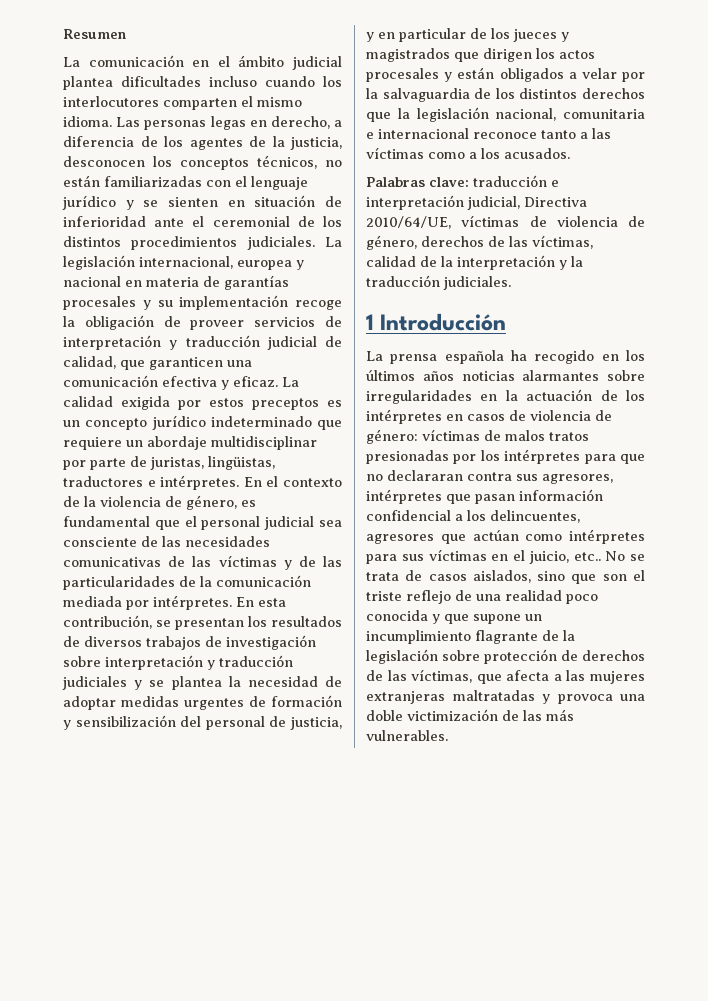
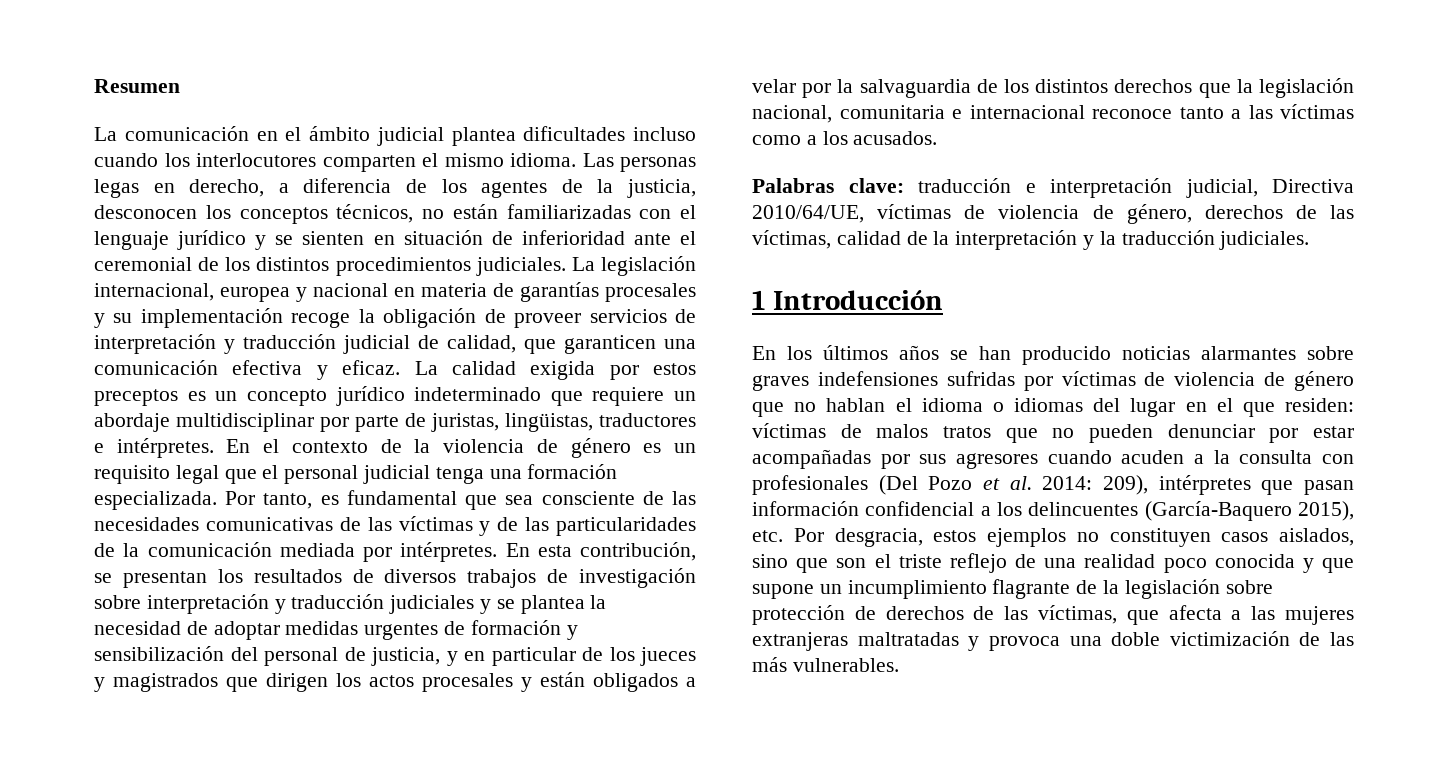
- En el contexto de la violencia de género, es fundamental que el personal judicial sea consciente de las necesidades comunicativas de las víctimas y de las particularidades de la comunicación mediada por intérpretes.
+ En el contexto de la violencia de género es un requisito legal que el personal judicial tenga una formación especializada. Por tanto, es fundamental que sea consciente de las necesidades comunicativas de las víctimas y de las particularidades de la comunicación mediada por intérpretes.
- La prensa española ha recogido en los últimos años noticias alarmantes sobre irregularidades en la actuación de los intérpretes en casos de violencia de género: víctimas de malos tratos presionadas por los intérpretes para que no declararan contra sus agresores, intérpretes que pasan información confidencial a los delincuentes, agresores que actúan como intérpretes para sus víctimas en el juicio, etc.. No se trata de casos aislados, sino que son el triste reflejo de una realidad poco conocida y que supone un incumplimiento flagrante de la legislación sobre protección de derechos de las víctimas, que afecta a las mujeres extranjeras maltratadas y provoca una doble victimización de las más vulnerables.
+ En los últimos años se han producido noticias alarmantes sobre graves indefensiones sufridas por víctimas de violencia de género que no hablan el idioma o idiomas del lugar en el que residen: víctimas de malos tratos que no pueden denunciar por estar acompañadas por sus agresores cuando acuden a la consulta con profesionales (Del Pozo et al. 2014: 209), intérpretes que pasan información confidencial a los delincuentes (García-Baquero 2015), etc. Por desgracia, estos ejemplos no constituyen casos aislados, sino que son el triste reflejo de una realidad poco conocida y que supone un incumplimiento flagrante de la legislación sobre protección de derechos de las víctimas, que afecta a las mujeres extranjeras maltratadas y provoca una doble victimización de las más vulnerables.

